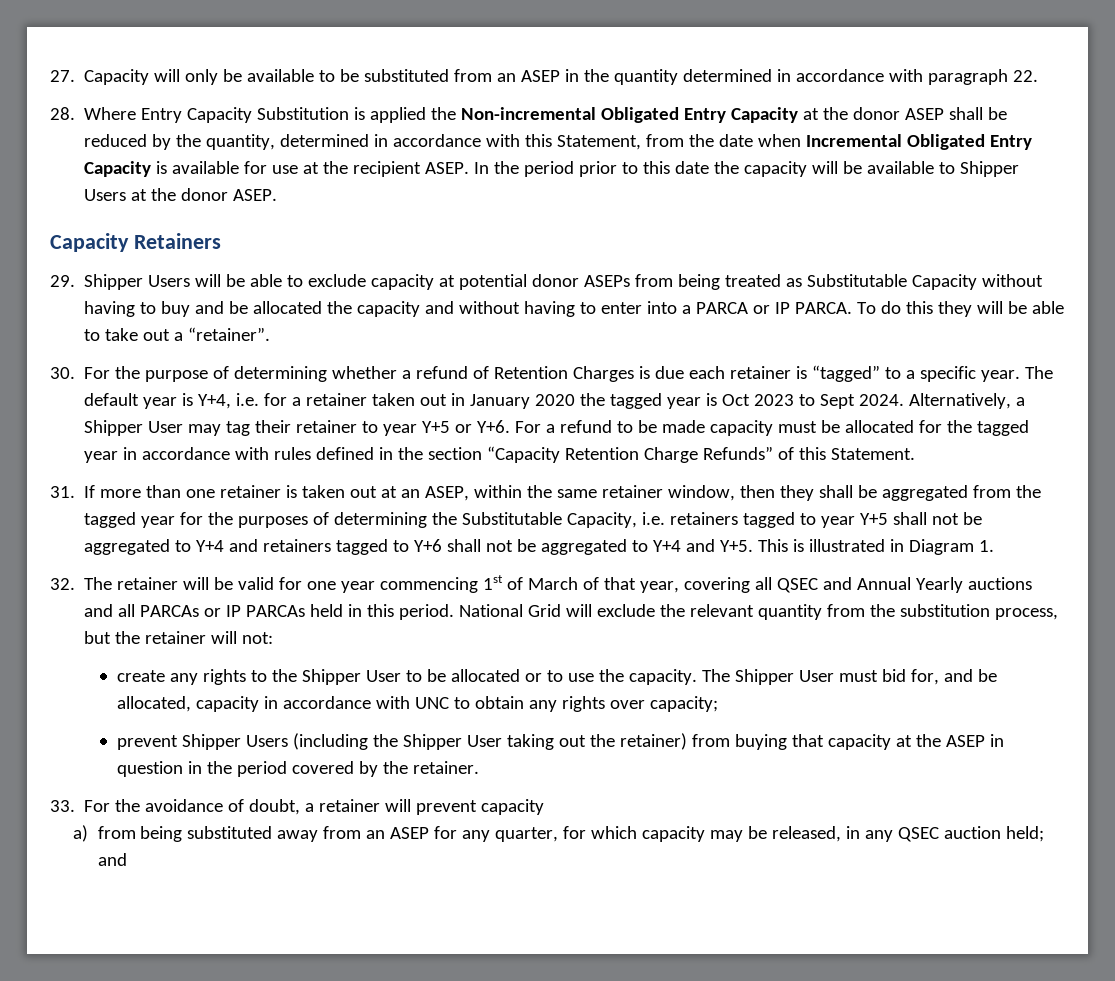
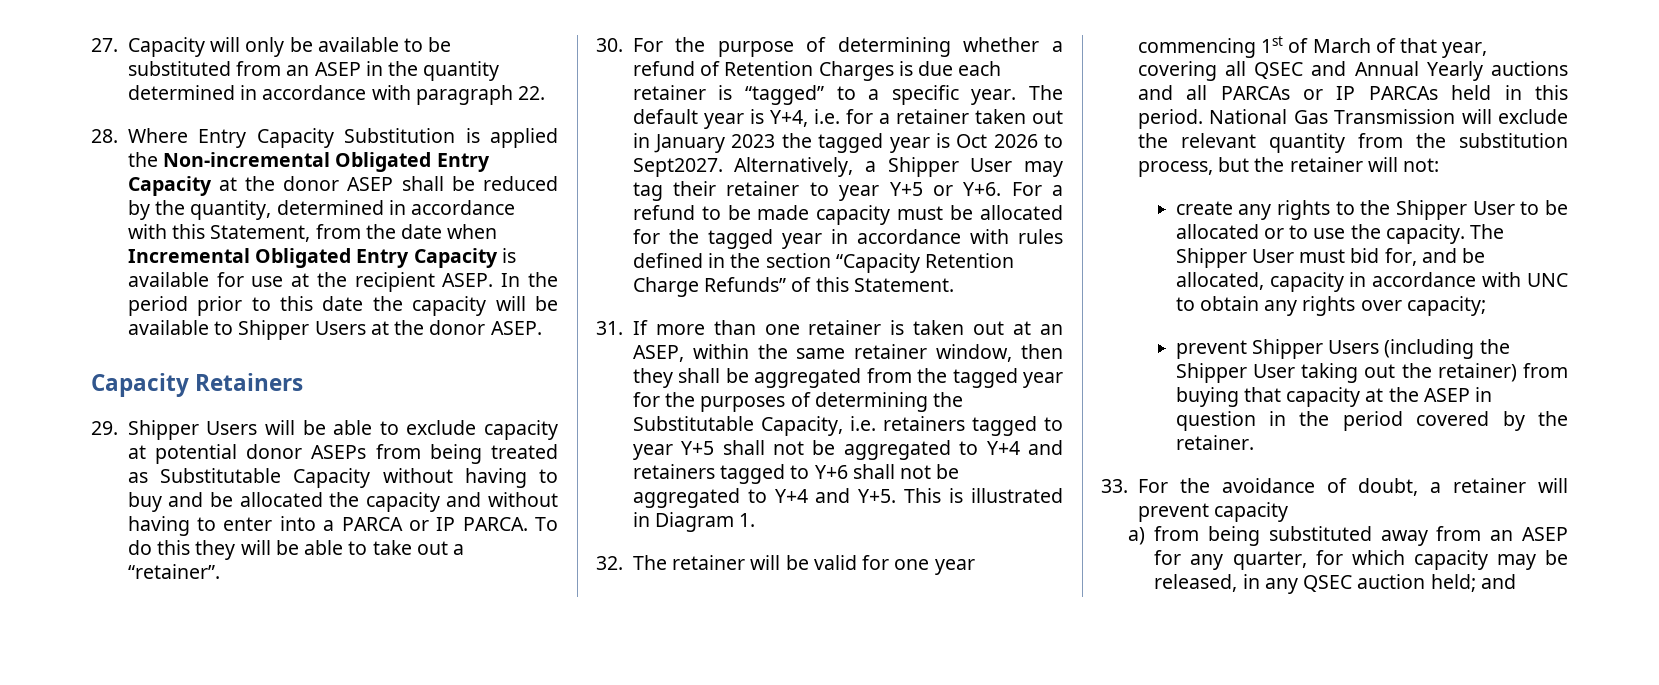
- The default year is Y+4, i.e. for a retainer taken out in January 2020 the tagged year is Oct 2023 to Sept 2024.
+ The default year is Y+4, i.e. for a retainer taken out in January 2023 the tagged year is Oct 2026 to Sept2027.
- National Grid will exclude the relevant quantity from the substitution process, but the retainer will not:
+ National Gas Transmission will exclude the relevant quantity from the substitution process, but the retainer will not:

